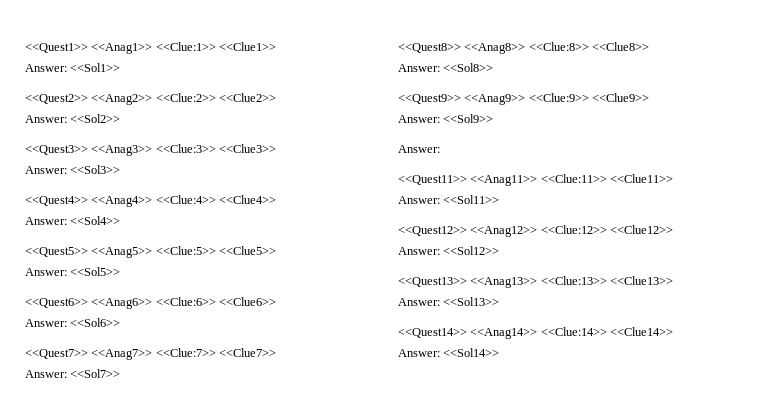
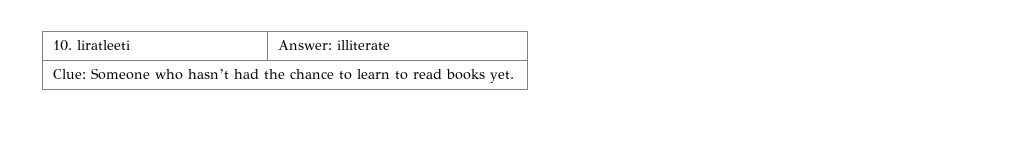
- <<Quest1>> <<Anag1>> <<Clue:1>> <<Clue1>>
- Answer: <<Sol1>>
- <<Quest2>> <<Anag2>> <<Clue:2>> <<Clue2>>
- Answer: <<Sol2>>
- <<Quest3>> <<Anag3>> <<Clue:3>> <<Clue3>>
- Answer: <<Sol3>>
- <<Quest4>> <<Anag4>> <<Clue:4>> <<Clue4>>
- Answer: <<Sol4>>
- <<Quest5>> <<Anag5>> <<Clue:5>> <<Clue5>>
- Answer: <<Sol5>>
- <<Quest6>> <<Anag6>> <<Clue:6>> <<Clue6>>
- Answer: <<Sol6>>
- <<Quest7>> <<Anag7>> <<Clue:7>> <<Clue7>>
- Answer: <<Sol7>>
- <<Quest8>> <<Anag8>> <<Clue:8>> <<Clue8>>
- Answer: <<Sol8>>
- <<Quest9>> <<Anag9>> <<Clue:9>> <<Clue9>>
- Answer: <<Sol9>>
- Answer:
- <<Quest11>> <<Anag11>> <<Clue:11>> <<Clue11>>
- Answer: <<Sol11>>
- <<Quest12>> <<Anag12>> <<Clue:12>> <<Clue12>>
- Answer: <<Sol12>>
- <<Quest13>> <<Anag13>> <<Clue:13>> <<Clue13>>
- Answer: <<Sol13>>
- <<Quest14>> <<Anag14>> <<Clue:14>> <<Clue14>>
- Answer: <<Sol14>>
+ 10. liratleeti | Answer: illiterate
+ Clue: Someone who hasn’t had the chance to learn to read books yet.

